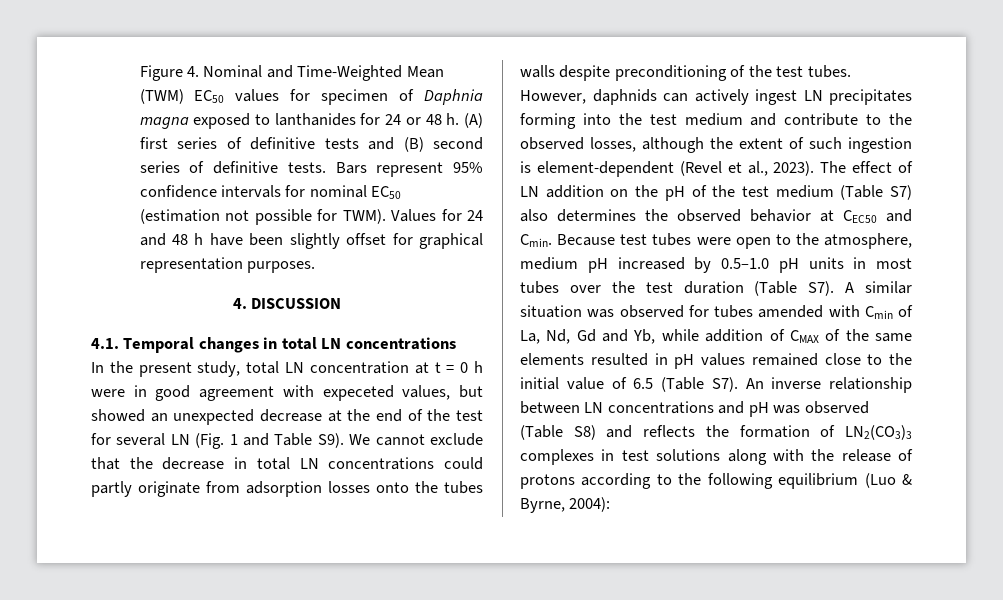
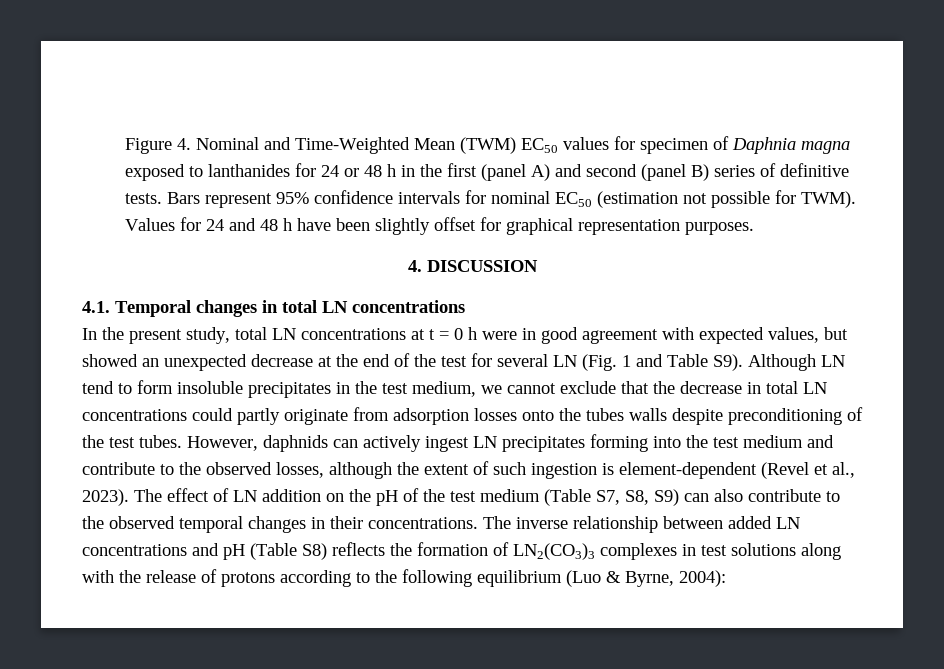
- Figure 4. Nominal and Time-Weighted Mean (TWM) EC50 values for specimen of Daphnia magna exposed to lanthanides for 24 or 48 h. (A) first series of definitive tests and (B) second series of definitive tests.
+ Figure 4. Nominal and Time-Weighted Mean (TWM) EC50 values for specimen of Daphnia magna exposed to lanthanides for 24 or 48 h in the first (panel A) and second (panel B) series of definitive tests.
- In the present study, total LN concentration at t = 0 h were in good agreement with expeceted values, but showed an unexpected decrease at the end of the test for several LN (Fig. 1 and Table S9). We cannot exclude that the decrease in total LN concentrations could partly originate from adsorption losses onto the tubes walls despite preconditioning of the test tubes.
+ In the present study, total LN concentrations at t = 0 h were in good agreement with expected values, but showed an unexpected decrease at the end of the test for several LN (Fig. 1 and Table S9). Although LN tend to form insoluble precipitates in the test medium, we cannot exclude that the decrease in total LN concentrations could partly originate from adsorption losses onto the tubes walls despite preconditioning of the test tubes.
- The effect of LN addition on the pH of the test medium (Table S7) also determines the observed behavior at CEC50 and Cmin. Because test tubes were open to the atmosphere, medium pH increased by 0.5–1.0 pH units in most tubes over the test duration (Table S7). A similar situation was observed for tubes amended with Cmin of La, Nd, Gd and Yb, while addition of CMAX of the same elements resulted in pH values remained close to the initial value of 6.5 (Table S7). An inverse relationship between LN concentrations and pH was observed (Table S8) and reflects the formation of LN2(CO3)3 complexes in test solutions along with the release of protons according to the following equilibrium (Luo & Byrne, 2004):
+ The effect of LN addition on the pH of the test medium (Table S7, S8, S9) can also contribute to the observed temporal changes in their concentrations. The inverse relationship between added LN concentrations and pH (Table S8) reflects the formation of LN2(CO3)3 complexes in test solutions along with the release of protons according to the following equilibrium (Luo & Byrne, 2004):

